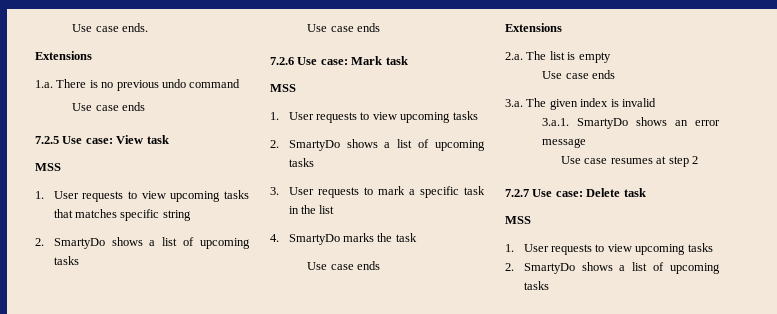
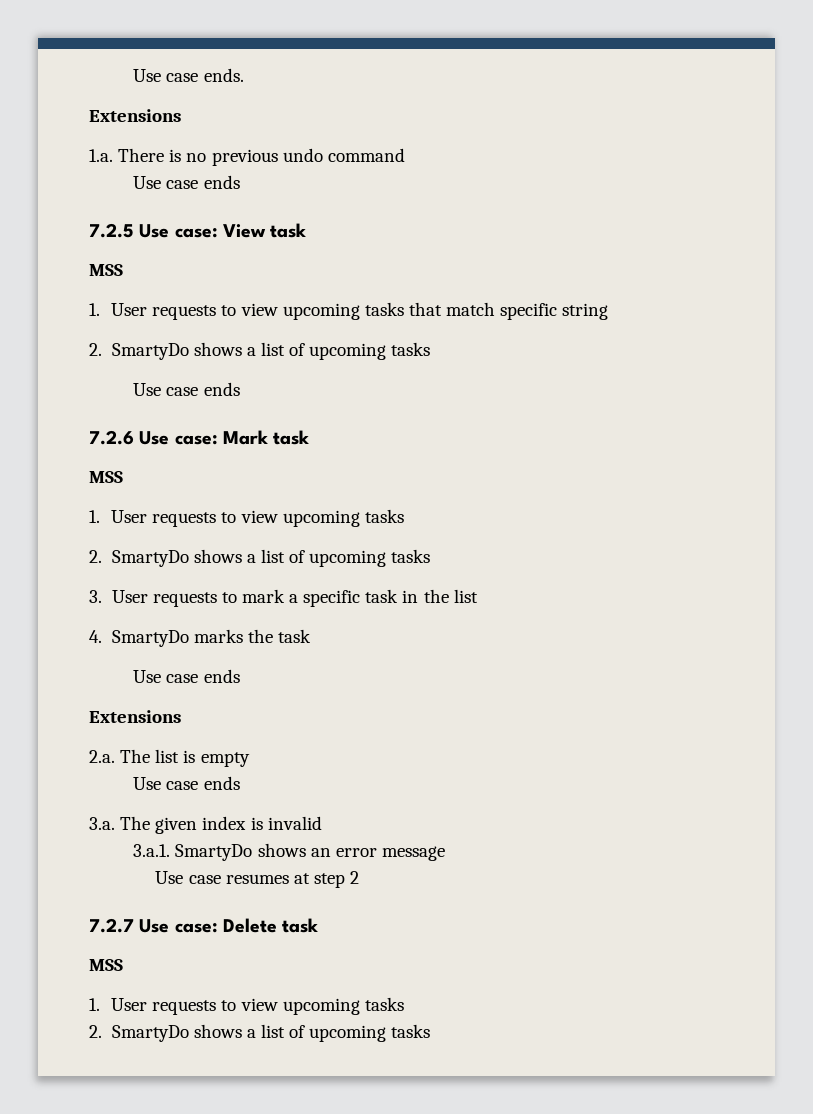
- 1. User requests to view upcoming tasks that matches specific string
+ 1. User requests to view upcoming tasks that match specific string

